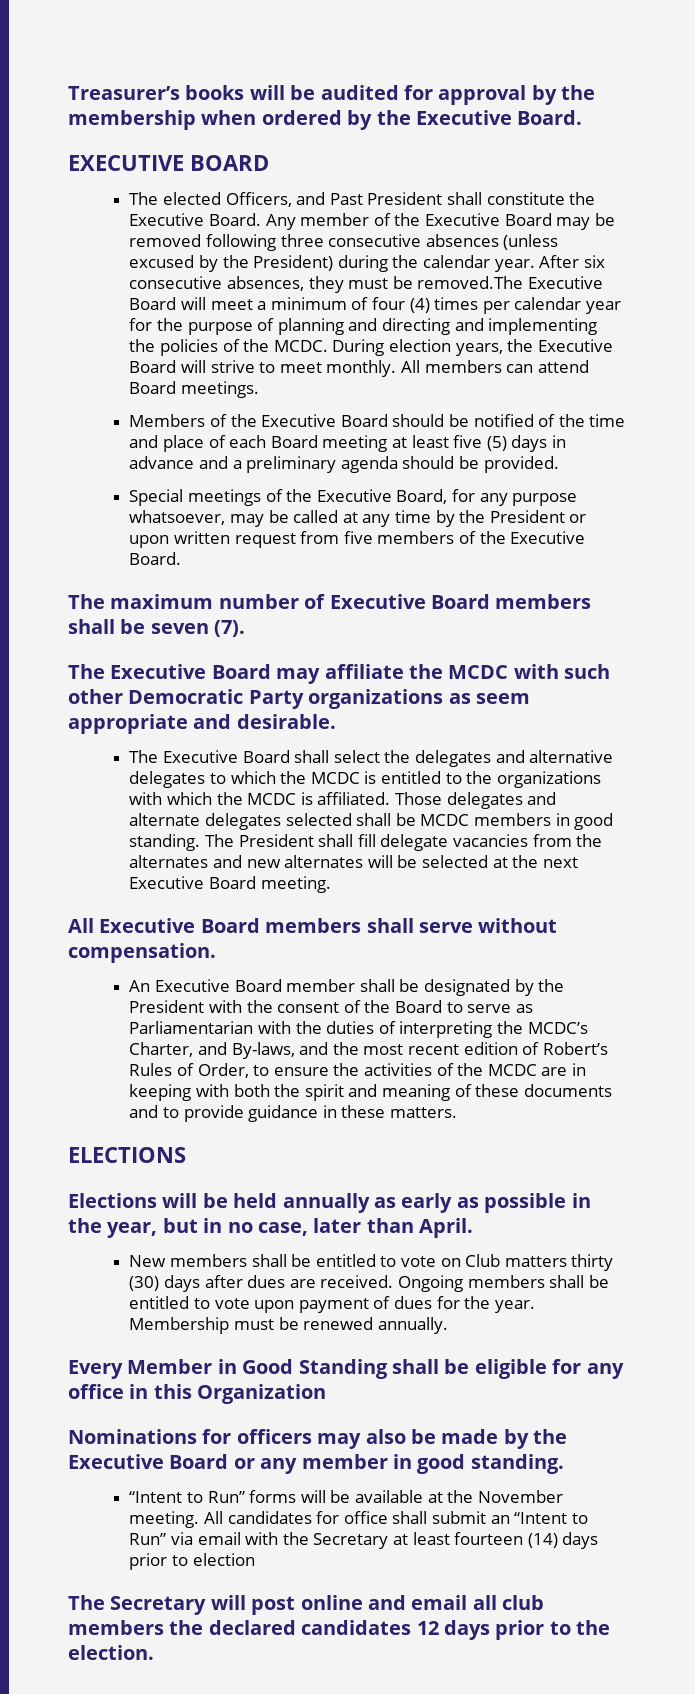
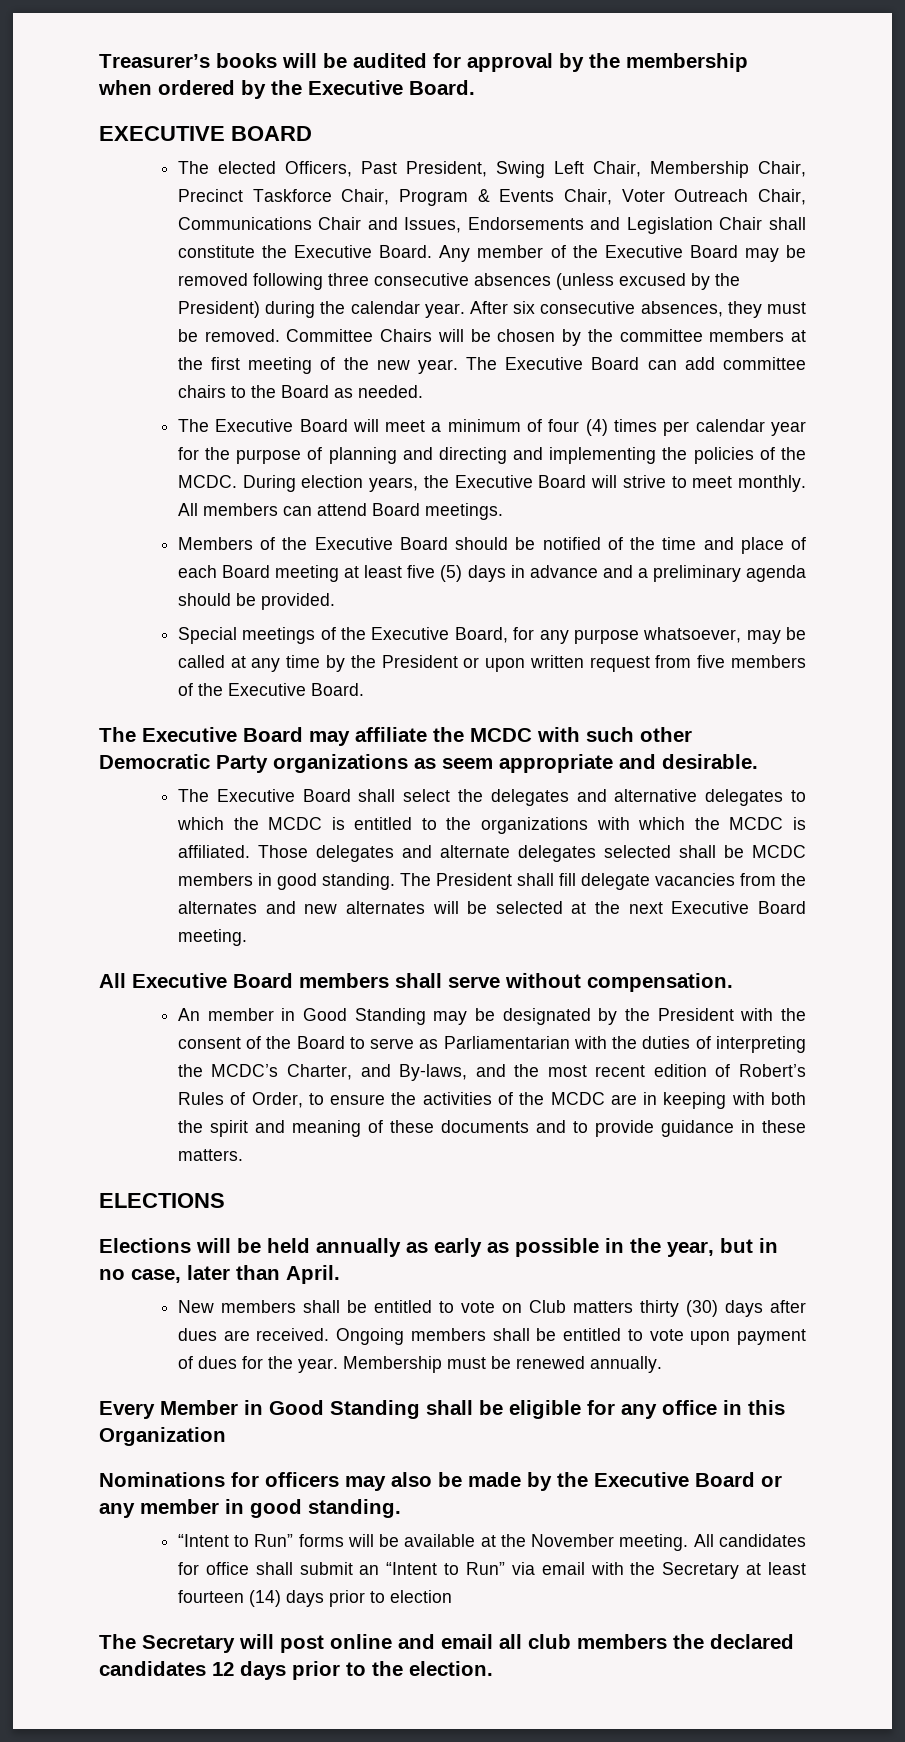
- The elected Officers, and Past President shall constitute the Executive Board.
+ The elected Officers, Past President, Swing Left Chair, Membership Chair, Precinct Taskforce Chair, Program & Events Chair, Voter Outreach Chair, Communications Chair and Issues, Endorsements and Legislation Chair shall constitute the Executive Board.
- After six consecutive absences, they must be removed.The Executive Board will meet a minimum of four (4) times per calendar year for the purpose of planning and directing and implementing the policies of the MCDC.
+ After six consecutive absences, they must be removed. Committee Chairs will be chosen by the committee members at the first meeting of the new year. The Executive Board can add committee chairs to the Board as needed.
+ The Executive Board will meet a minimum of four (4) times per calendar year for the purpose of planning and directing and implementing the policies of the MCDC.
- The maximum number of Executive Board members shall be seven (7).
- An Executive Board member shall be designated by the President with the consent of the Board to serve as Parliamentarian with the duties of interpreting the MCDC’s Charter, and By-laws, and the most recent edition of Robert’s Rules of Order, to ensure the activities of the MCDC are in keeping with both the spirit and meaning of these documents and to provide guidance in these matters.
+ An member in Good Standing may be designated by the President with the consent of the Board to serve as Parliamentarian with the duties of interpreting the MCDC’s Charter, and By-laws, and the most recent edition of Robert’s Rules of Order, to ensure the activities of the MCDC are in keeping with both the spirit and meaning of these documents and to provide guidance in these matters.

